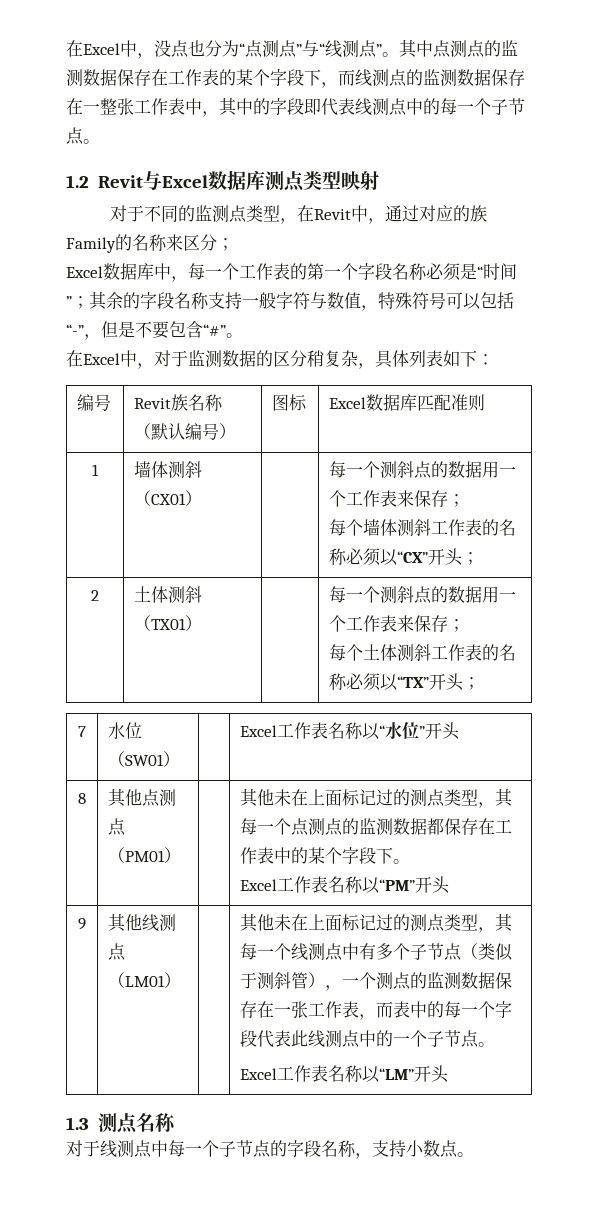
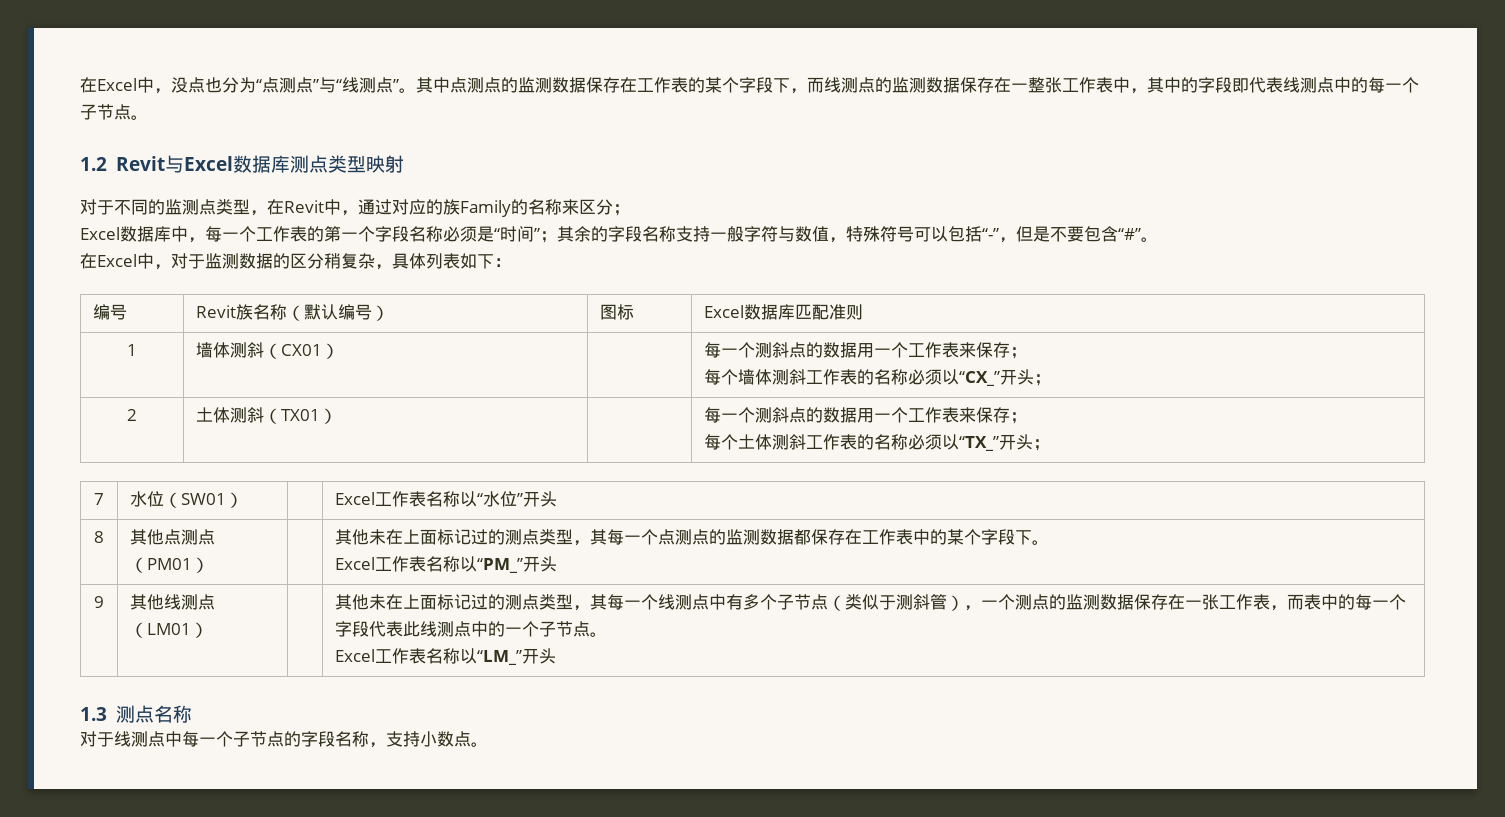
  1 | 墙体测斜（CX01） | | 每一个测斜点的数据用一个工作表来保存；
- 每个墙体测斜工作表的名称必须以“CX”开头；
+ 每个墙体测斜工作表的名称必须以“CX_”开头；
  2 | 土体测斜（TX01） | | 每一个测斜点的数据用一个工作表来保存；
- 每个土体测斜工作表的名称必须以“TX”开头；
+ 每个土体测斜工作表的名称必须以“TX_”开头；
  8 | 其他点测点（PM01） | | 其他未在上面标记过的测点类型，其每一个点测点的监测数据都保存在工作表中的某个字段下。
- Excel工作表名称以“PM”开头
+ Excel工作表名称以“PM_”开头
- Excel工作表名称以“LM”开头
+ Excel工作表名称以“LM_”开头

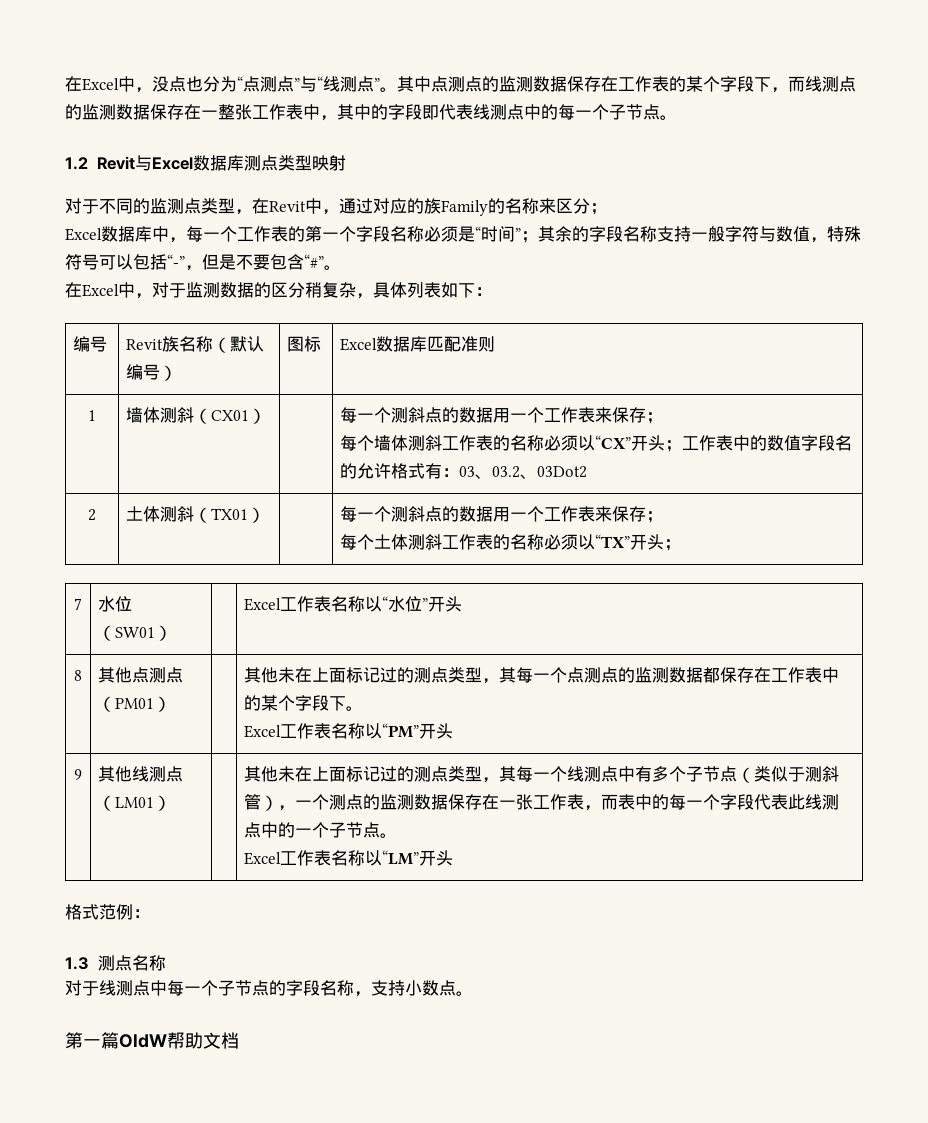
  1 | 墙体测斜（CX01） | | 每一个测斜点的数据用一个工作表来保存；
- 每个墙体测斜工作表的名称必须以“CX_”开头；
+ 每个墙体测斜工作表的名称必须以“CX”开头；工作表中的数值字段名的允许格式有：03、03.2、03Dot2
  2 | 土体测斜（TX01） | | 每一个测斜点的数据用一个工作表来保存；
- 每个土体测斜工作表的名称必须以“TX_”开头；
+ 每个土体测斜工作表的名称必须以“TX”开头；
  8 | 其他点测点（PM01） | | 其他未在上面标记过的测点类型，其每一个点测点的监测数据都保存在工作表中的某个字段下。
- Excel工作表名称以“PM_”开头
+ Excel工作表名称以“PM”开头
- Excel工作表名称以“LM_”开头
+ Excel工作表名称以“LM”开头
+ 格式范例：
+ 第一篇OldW帮助文档

